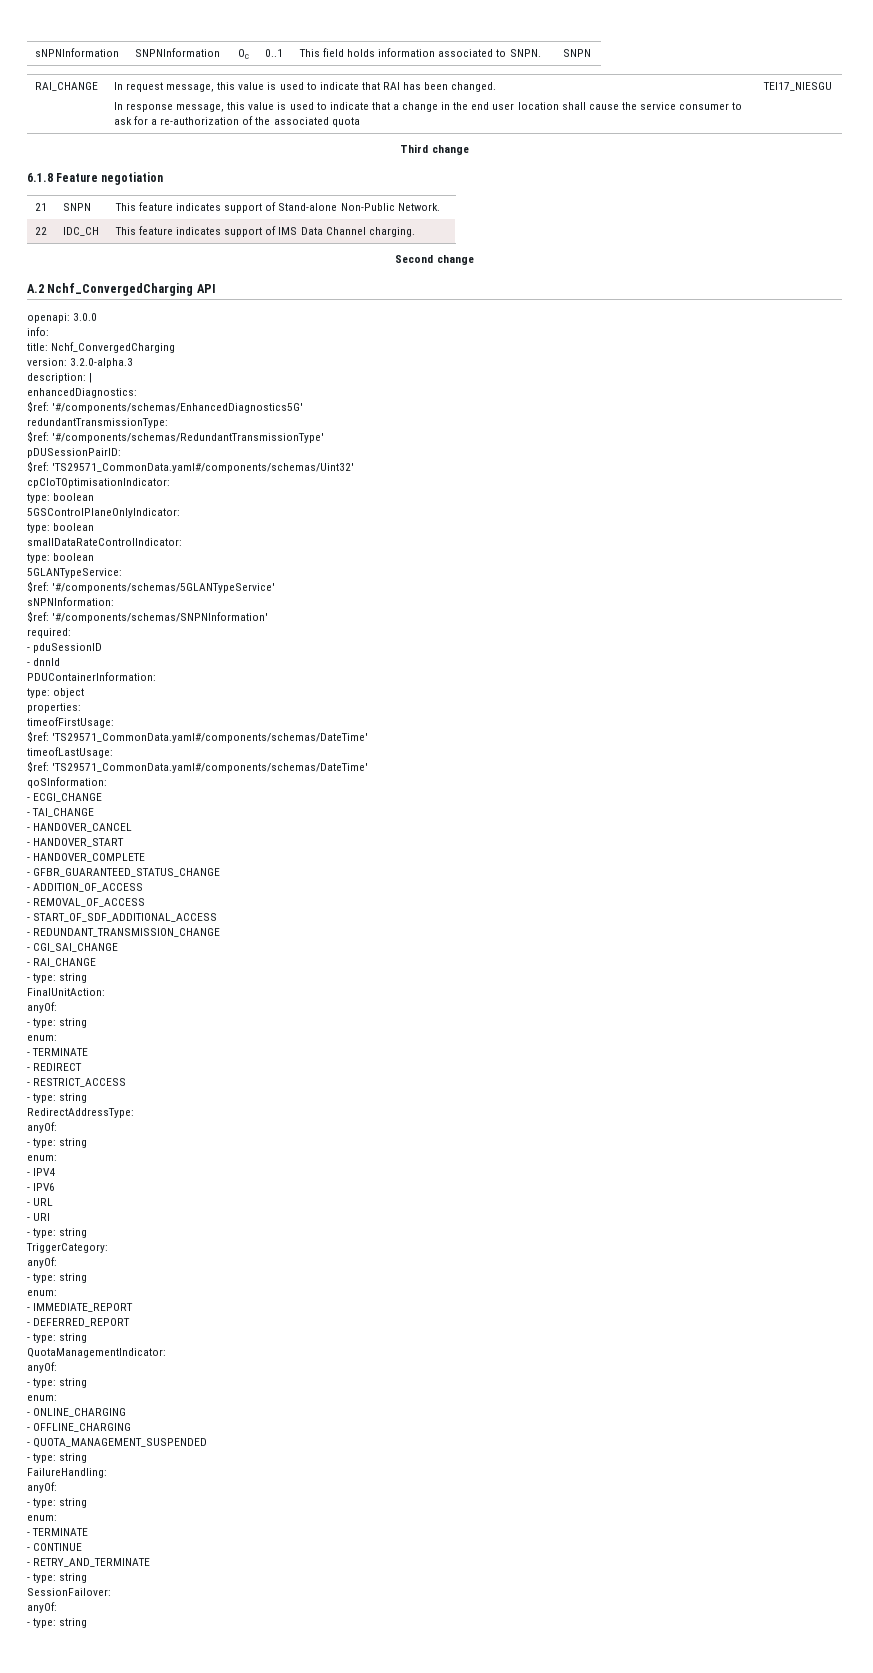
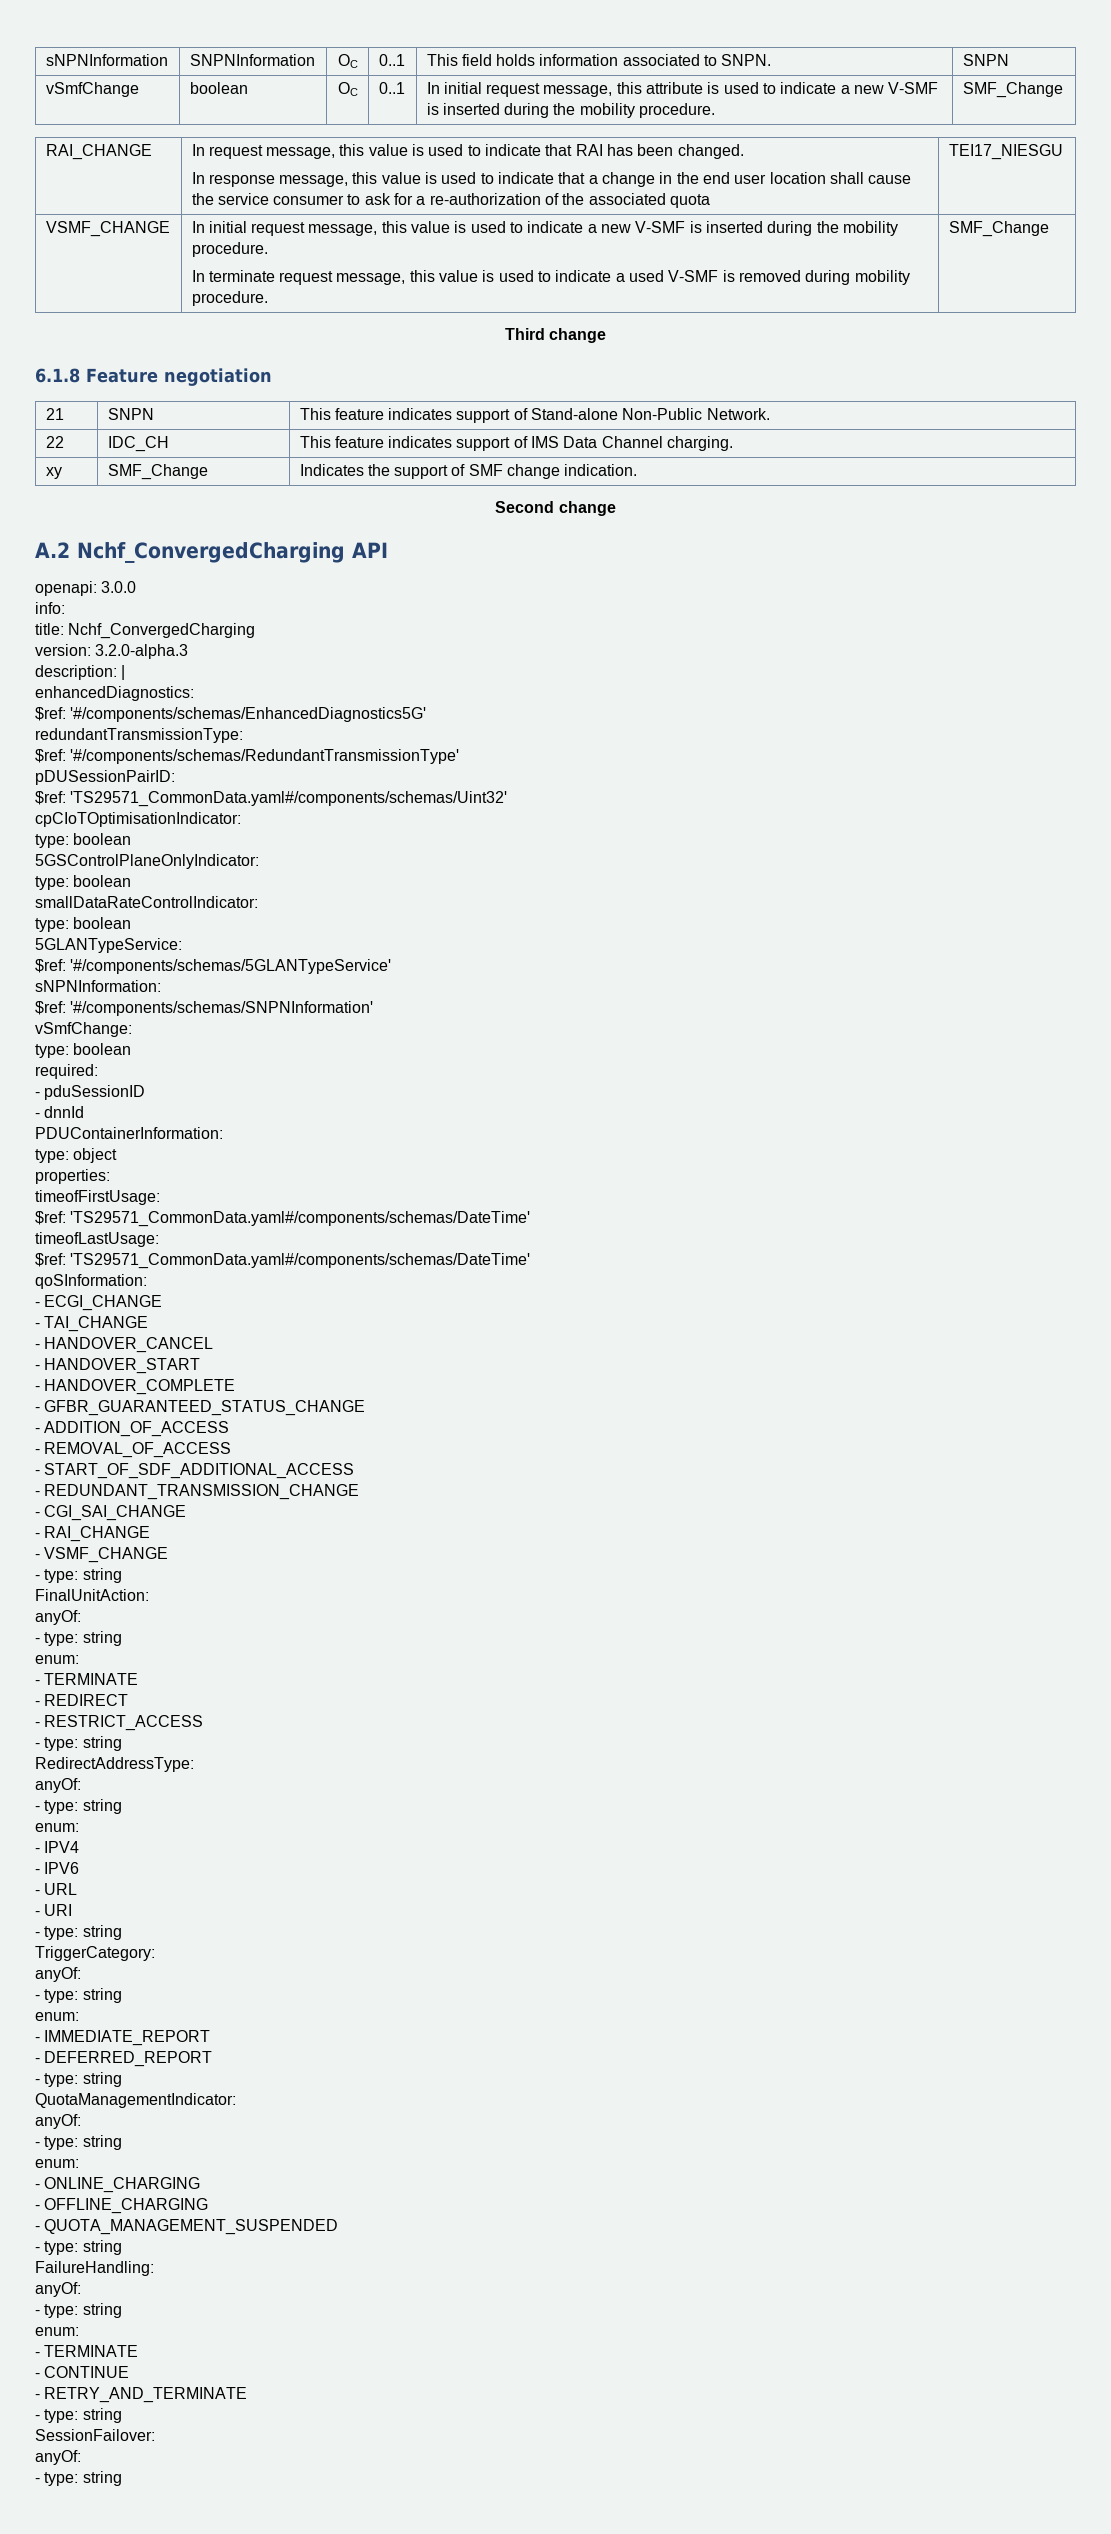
+ vSmfChange | boolean | OC | 0..1 | In initial request message, this attribute is used to indicate a new V-SMF is inserted during the mobility procedure. | SMF_Change
+ VSMF_CHANGE | In initial request message, this value is used to indicate a new V-SMF is inserted during the mobility procedure.
+ In terminate request message, this value is used to indicate a used V-SMF is removed during mobility procedure. | SMF_Change
+ xy | SMF_Change | Indicates the support of SMF change indication.
+ vSmfChange:
+ type: boolean
+ - VSMF_CHANGE

